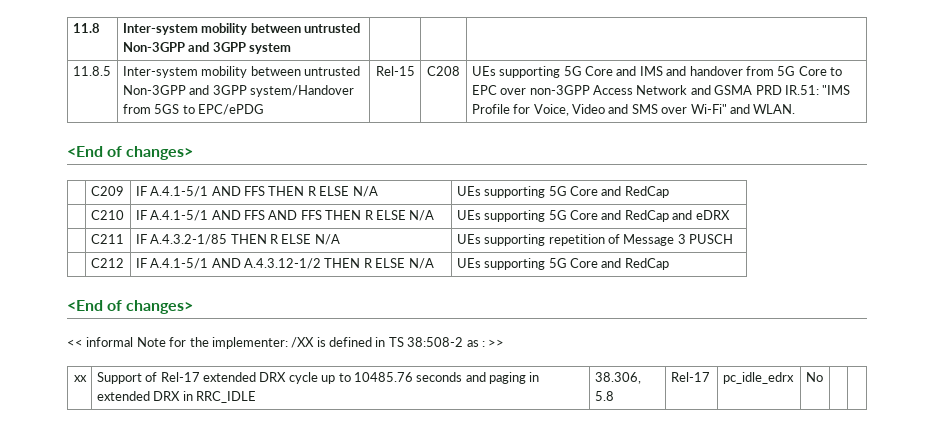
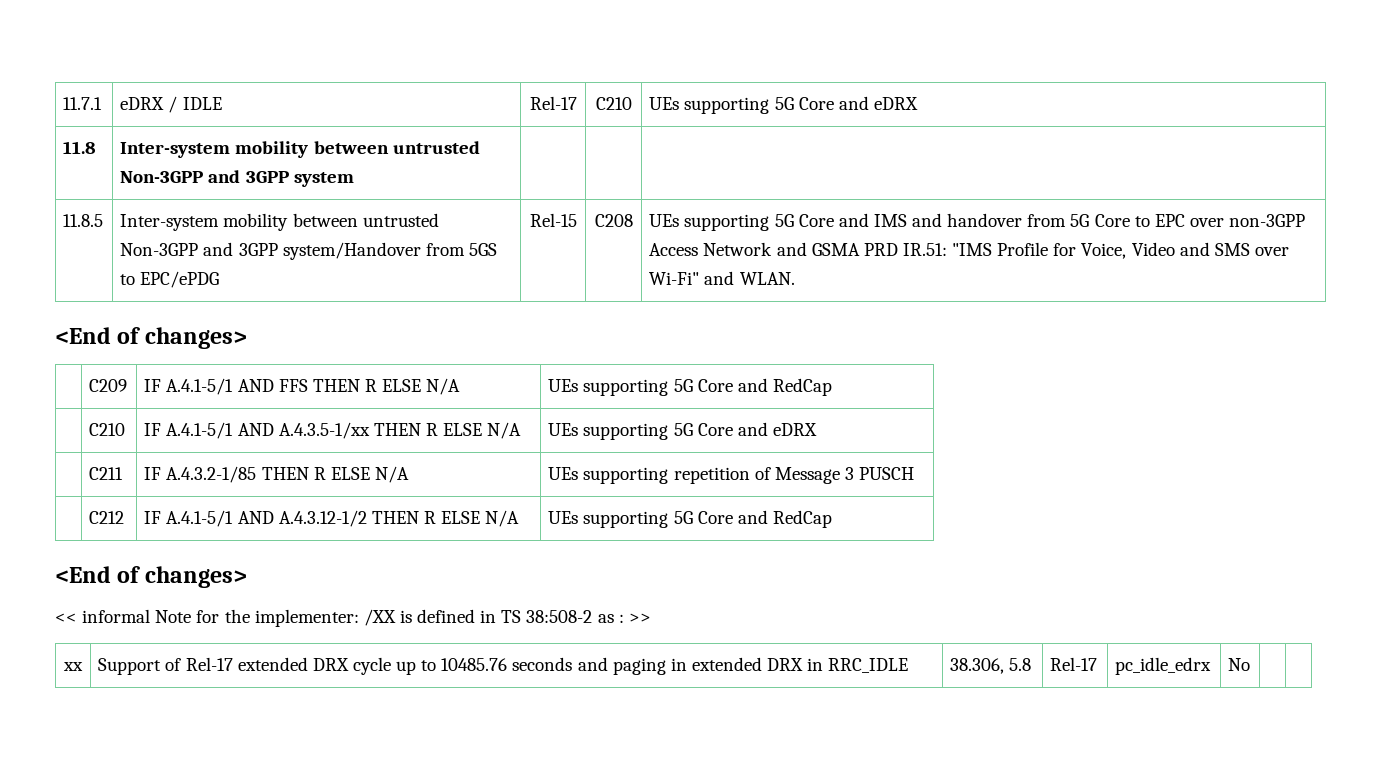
+ 11.7.1 | eDRX / IDLE | Rel-17 | C210 | UEs supporting 5G Core and eDRX
- | C210 | IF A.4.1-5/1 AND FFS AND FFS THEN R ELSE N/A | UEs supporting 5G Core and RedCap and eDRX
+ | C210 | IF A.4.1-5/1 AND A.4.3.5-1/xx THEN R ELSE N/A | UEs supporting 5G Core and eDRX

